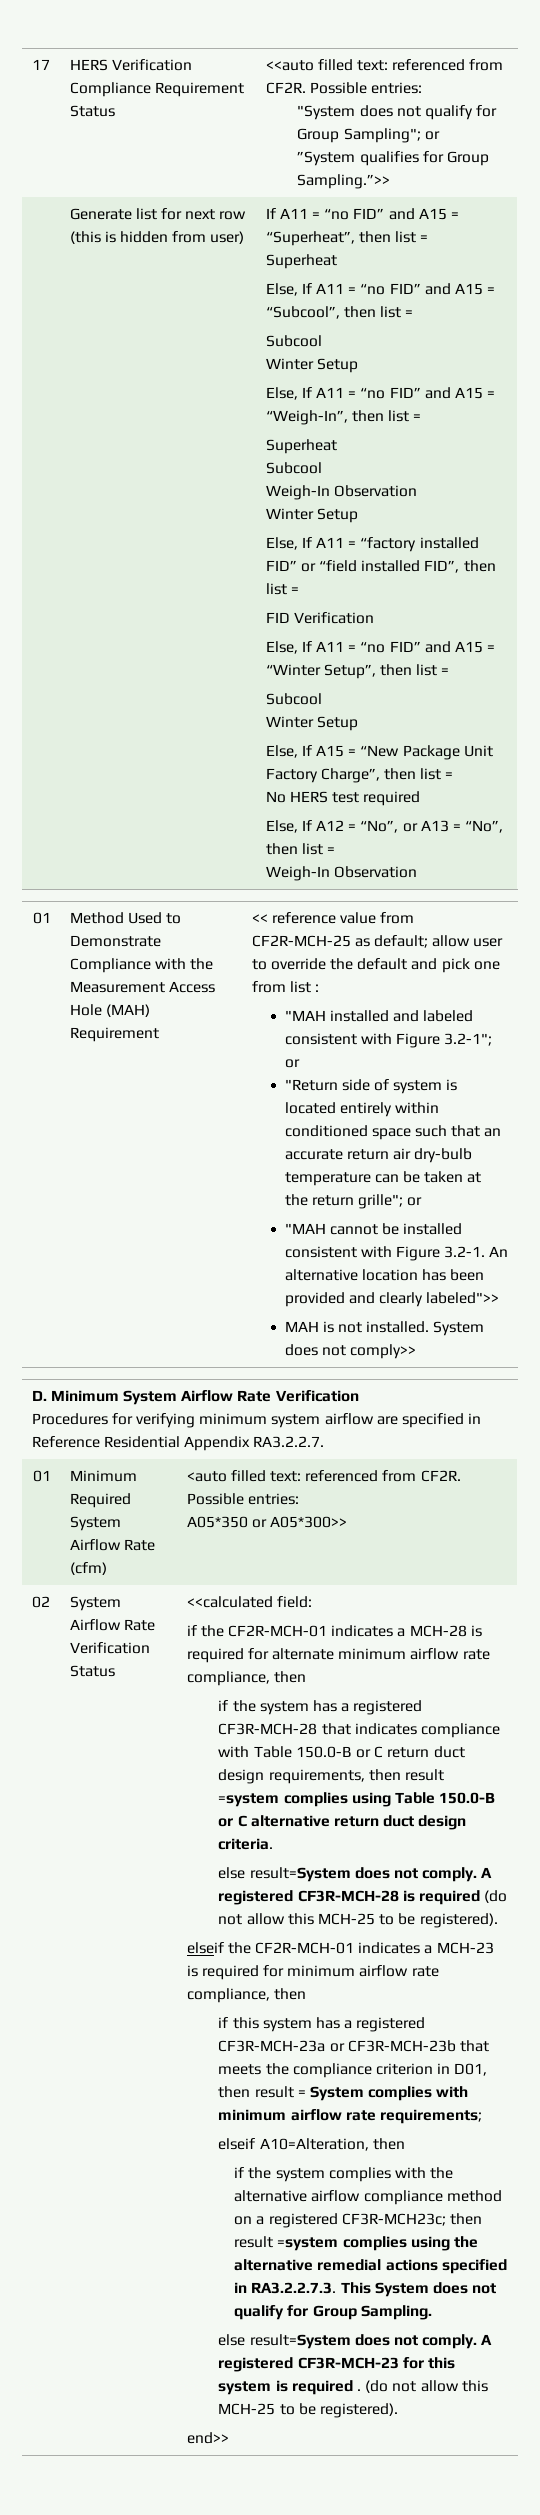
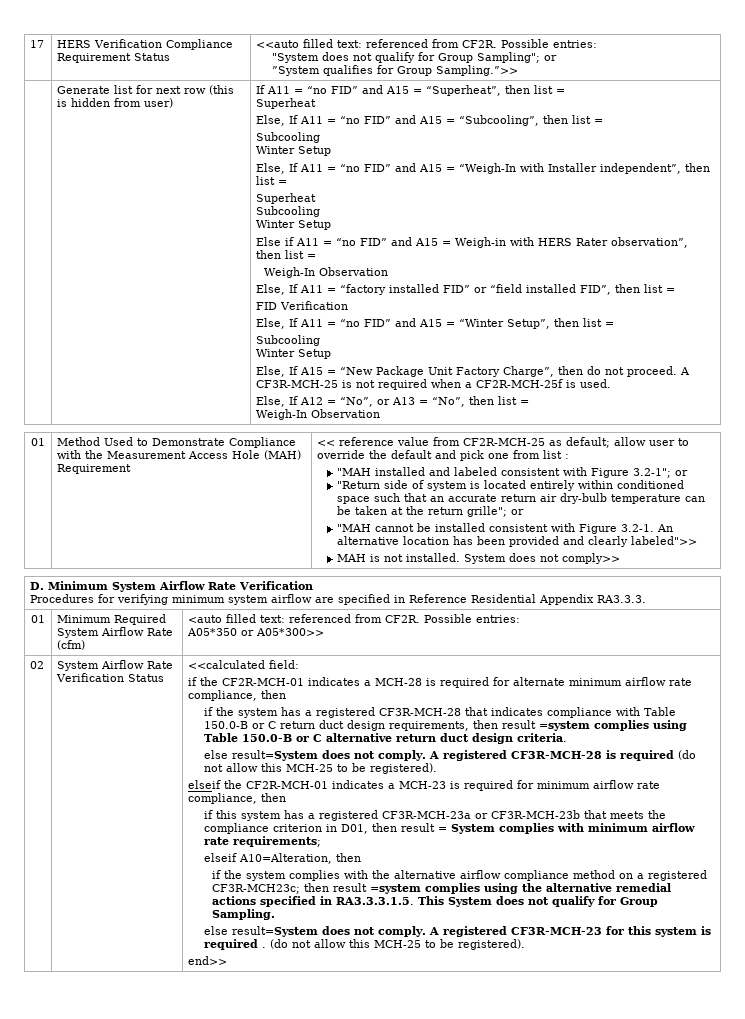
- Else, If A11 = “no FID” and A15 = “Subcool”, then list =
- Subcool
+ Else, If A11 = “no FID” and A15 = “Subcooling”, then list =
+ Subcooling
- Else, If A11 = “no FID” and A15 = “Weigh-In”, then list =
+ Else, If A11 = “no FID” and A15 = “Weigh-In with Installer independent”, then list =
  Superheat
- Subcool
+ Subcooling
+ Winter Setup
+ Else if A11 = “no FID” and A15 = Weigh-in with HERS Rater observation”, then list =
  Weigh-In Observation
- Winter Setup
  Else, If A11 = “no FID” and A15 = “Winter Setup”, then list =
- Subcool
+ Subcooling
- Else, If A15 = “New Package Unit Factory Charge”, then list =
- No HERS test required
+ Else, If A15 = “New Package Unit Factory Charge”, then do not proceed. A CF3R-MCH-25 is not required when a CF2R-MCH-25f is used.
  D. Minimum System Airflow Rate Verification
- Procedures for verifying minimum system airflow are specified in Reference Residential Appendix RA3.2.2.7.
+ Procedures for verifying minimum system airflow are specified in Reference Residential Appendix RA3.3.3.
- if the system complies with the alternative airflow compliance method on a registered CF3R-MCH23c; then result =system complies using the alternative remedial actions specified in RA3.2.2.7.3. This System does not qualify for Group Sampling.
+ if the system complies with the alternative airflow compliance method on a registered CF3R-MCH23c; then result =system complies using the alternative remedial actions specified in RA3.3.3.1.5. This System does not qualify for Group Sampling.

